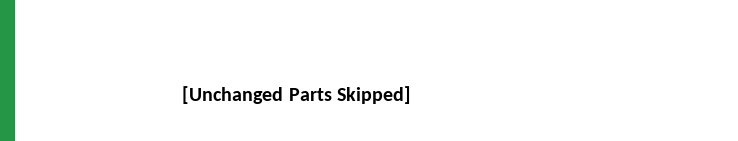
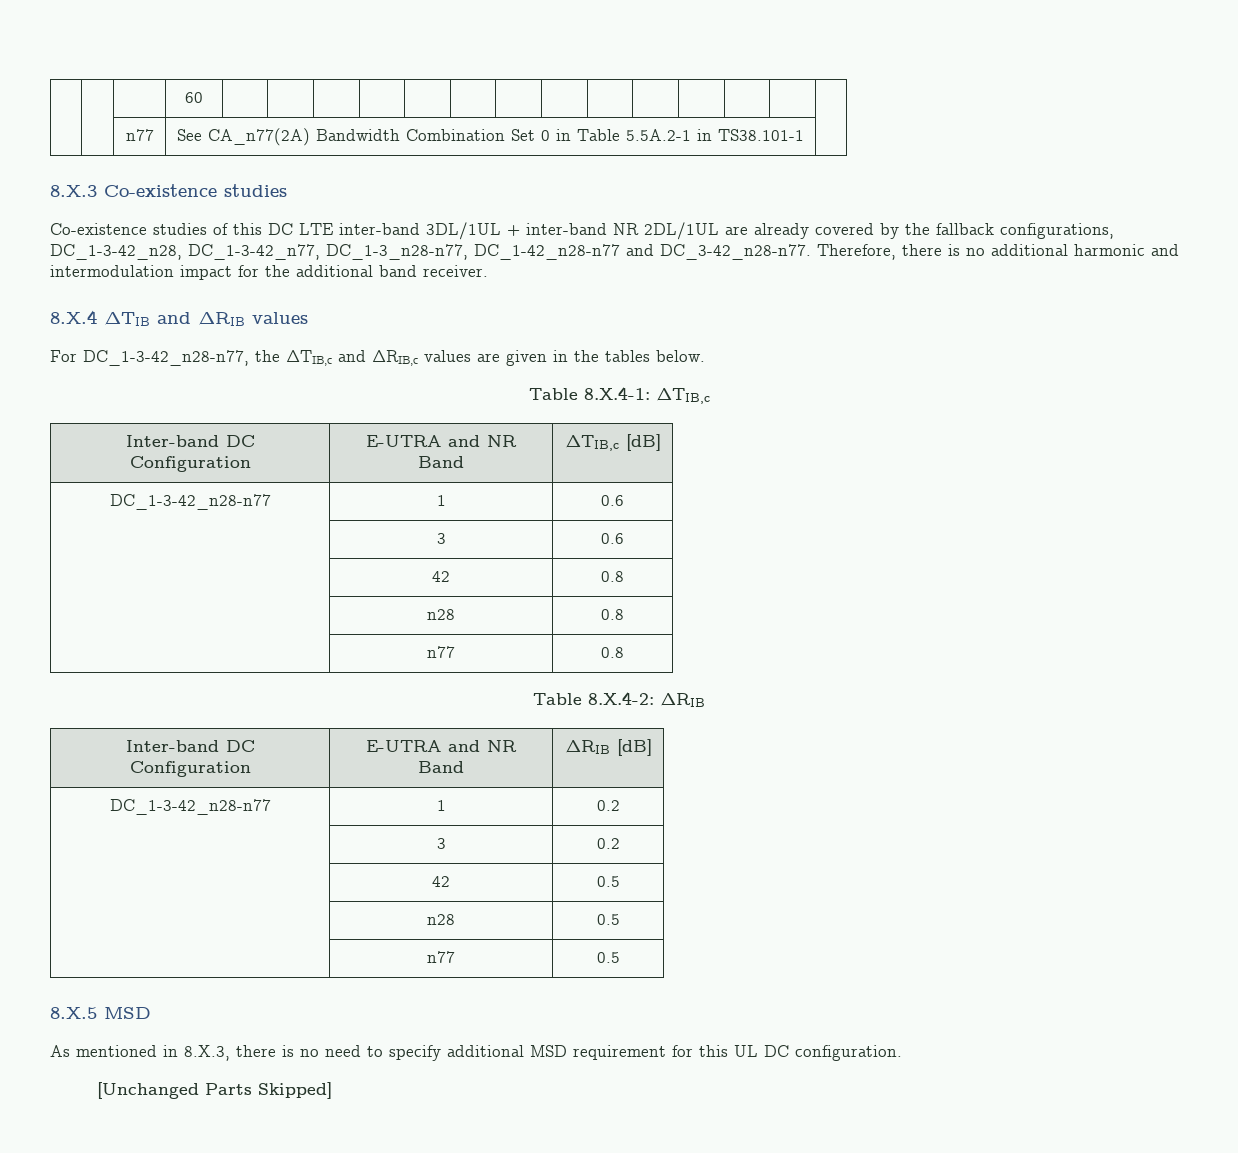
+ | | | 60 | | | | | | | | | | | | | |
+ | | n77 | See CA_n77(2A) Bandwidth Combination Set 0 in Table 5.5A.2-1 in TS38.101-1 |
+ 8.X.3 Co-existence studies
+ Co-existence studies of this DC LTE inter-band 3DL/1UL + inter-band NR 2DL/1UL are already covered by the fallback configurations, DC_1-3-42_n28, DC_1-3-42_n77, DC_1-3_n28-n77, DC_1-42_n28-n77 and DC_3-42_n28-n77. Therefore, there is no additional harmonic and intermodulation impact for the additional band receiver.
+ 8.X.4 ∆TIB and ∆RIB values
+ For DC_1-3-42_n28-n77, the ΔTIB,c and ΔRIB,c values are given in the tables below.
+ Table 8.X.4-1: ΔTIB,c
+ Inter-band DC Configuration | E-UTRA and NR Band | ΔTIB,c [dB]
+ DC_1-3-42_n28-n77 | 1 | 0.6
+ | 3 | 0.6
+ | 42 | 0.8
+ | n28 | 0.8
+ | n77 | 0.8
+ Table 8.X.4-2: ΔRIB
+ Inter-band DC Configuration | E-UTRA and NR Band | ΔRIB [dB]
+ DC_1-3-42_n28-n77 | 1 | 0.2
+ | 3 | 0.2
+ | 42 | 0.5
+ | n28 | 0.5
+ | n77 | 0.5
+ 8.X.5 MSD
+ As mentioned in 8.X.3, there is no need to specify additional MSD requirement for this UL DC configuration.

